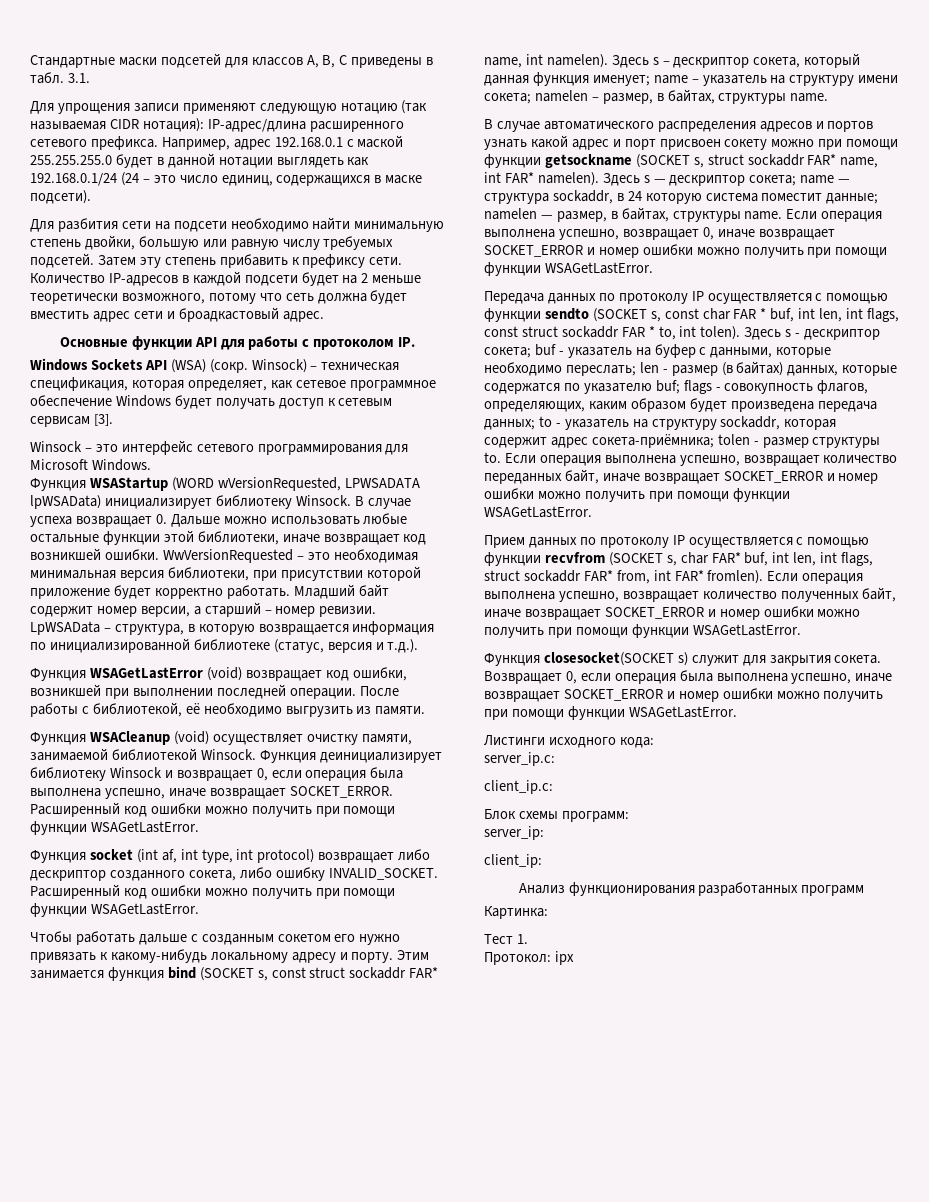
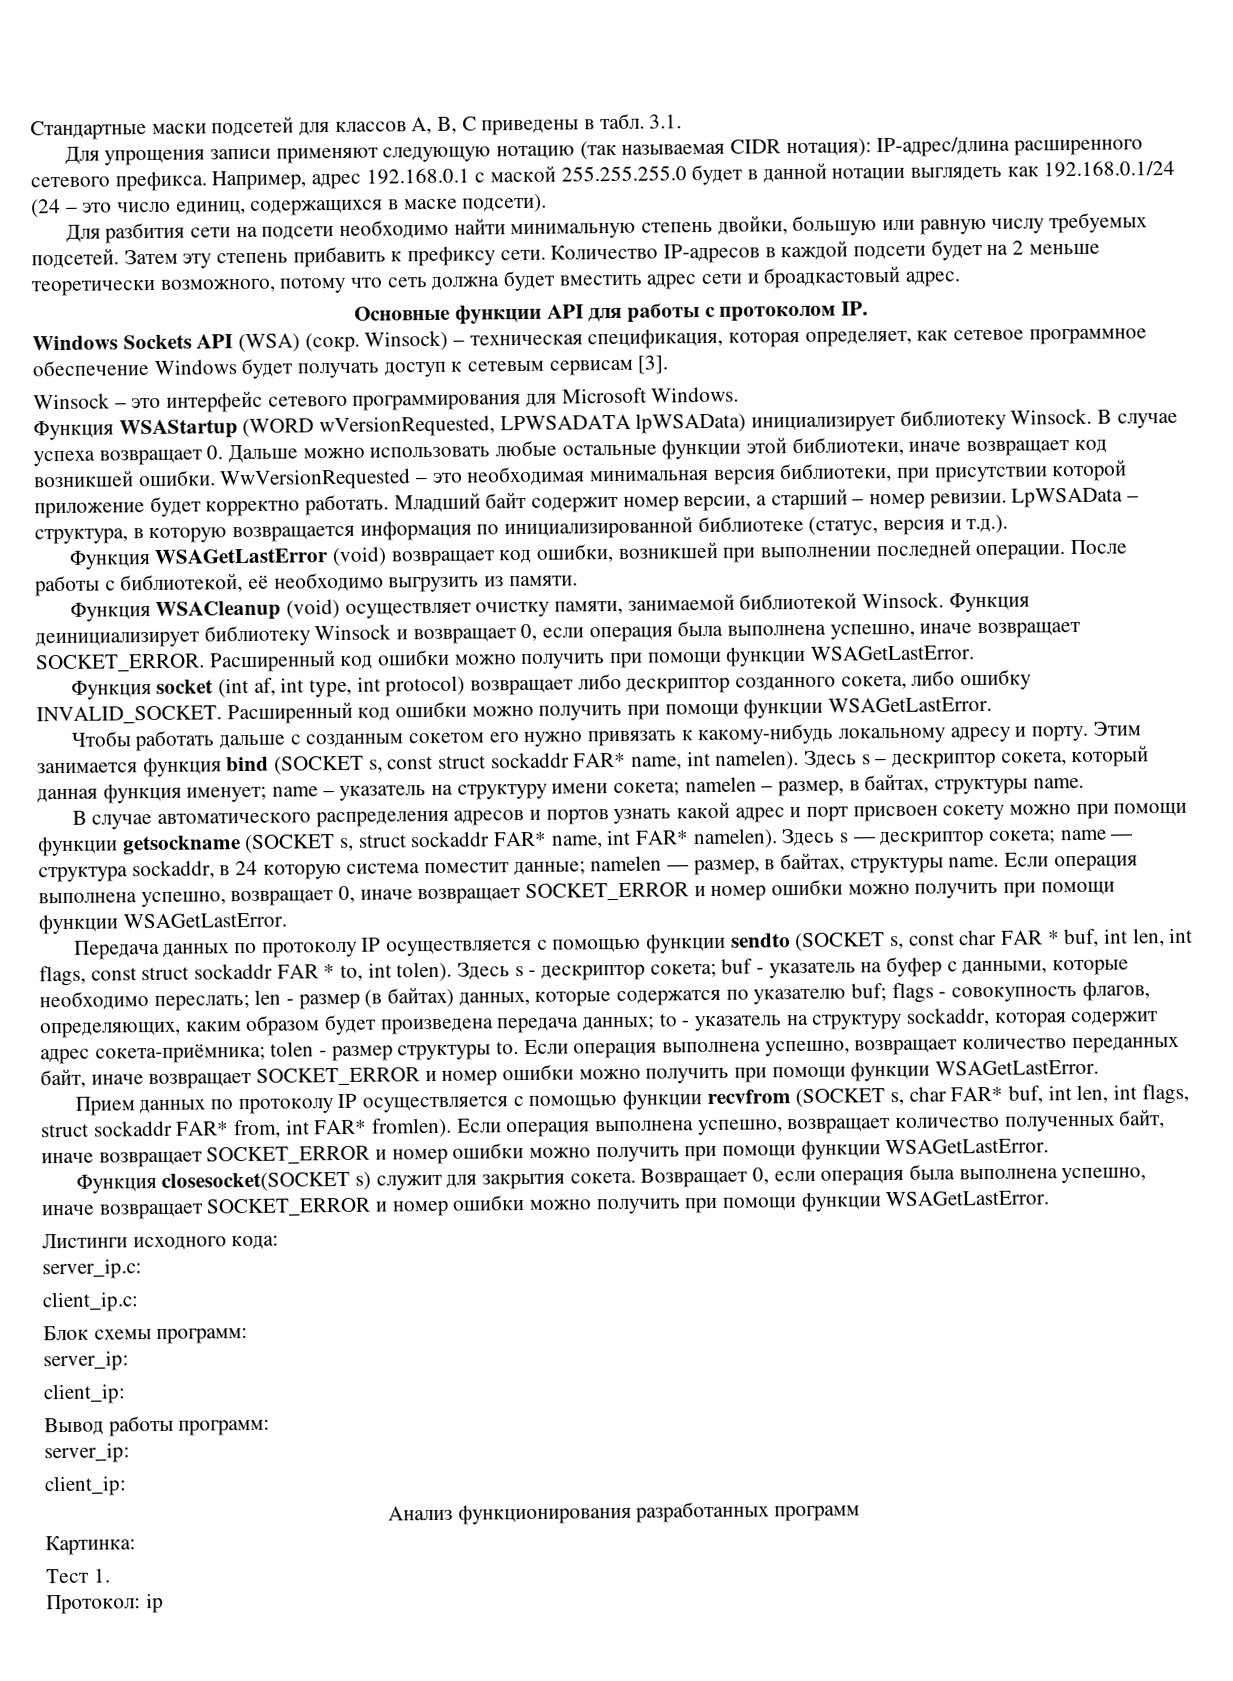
+ Вывод работы программ:
+ server_ip:
+ client_ip:
- Протокол: ipx
+ Протокол: ip

